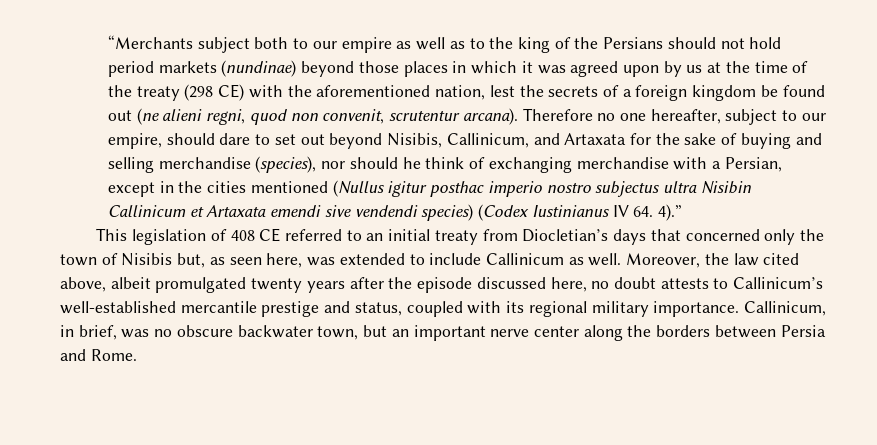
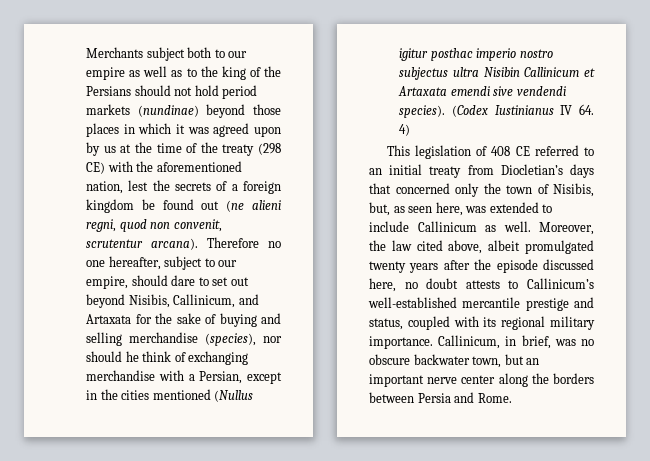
- “Merchants subject both to our empire as well as to the king of the Persians should not hold period markets (nundinae) beyond those places in which it was agreed upon by us at the time of the treaty (298 CE) with the aforementioned nation, lest the secrets of a foreign kingdom be found out (ne alieni regni, quod non convenit, scrutentur arcana).
+ Merchants subject both to our empire as well as to the king of the Persians should not hold period markets (nundinae) beyond those places in which it was agreed upon by us at the time of the treaty (298 CE) with the aforementioned nation, lest the secrets of a foreign kingdom be found out (ne alieni regni, quod non convenit, scrutentur arcana).
- Therefore no one hereafter, subject to our empire, should dare to set out beyond Nisibis, Callinicum, and Artaxata for the sake of buying and selling merchandise (species), nor should he think of exchanging merchandise with a Persian, except in the cities mentioned (Nullus igitur posthac imperio nostro subjectus ultra Nisibin Callinicum et Artaxata emendi sive vendendi species) (Codex Iustinianus IV 64. 4).”
+ Therefore no one hereafter, subject to our empire, should dare to set out beyond Nisibis, Callinicum, and Artaxata for the sake of buying and selling merchandise (species), nor should he think of exchanging merchandise with a Persian, except in the cities mentioned (Nullus igitur posthac imperio nostro subjectus ultra Nisibin Callinicum et Artaxata emendi sive vendendi species). (Codex Iustinianus IV 64. 4)
- This legislation of 408 CE referred to an initial treaty from Diocletian’s days that concerned only the town of Nisibis but, as seen here, was extended to include Callinicum as well.
+ This legislation of 408 CE referred to an initial treaty from Diocletian’s days that concerned only the town of Nisibis, but, as seen here, was extended to include Callinicum as well.

